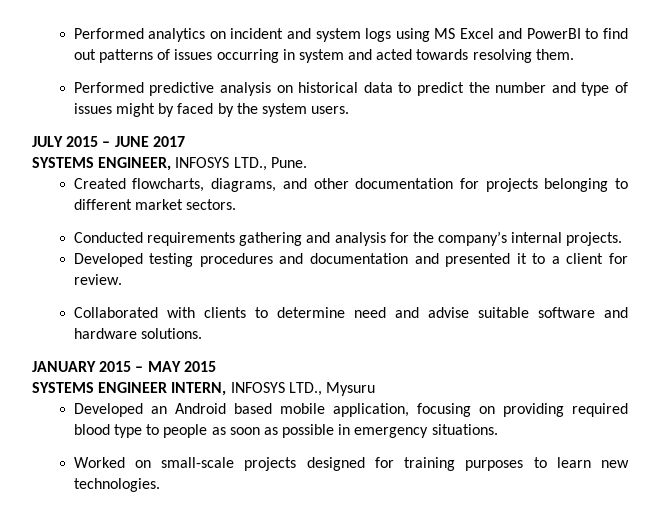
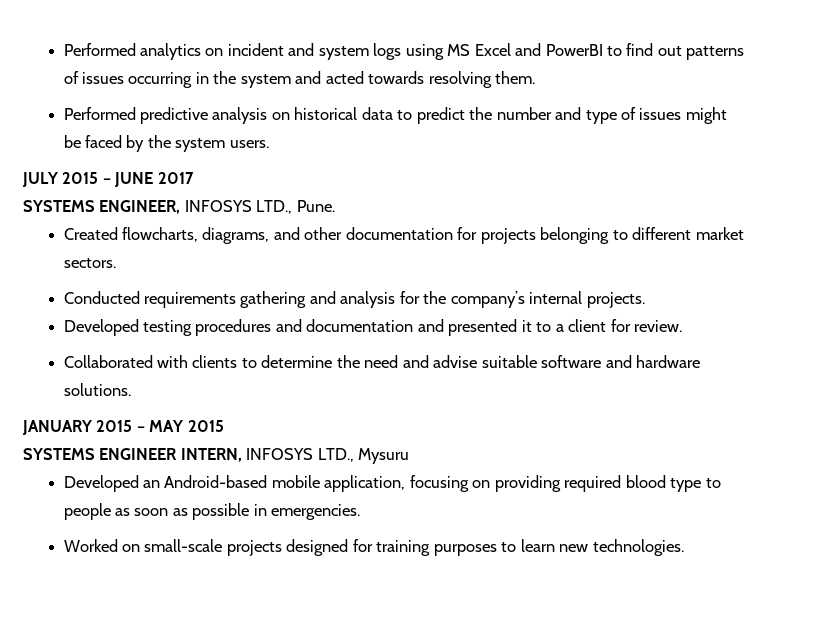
- Performed analytics on incident and system logs using MS Excel and PowerBI to find out patterns of issues occurring in system and acted towards resolving them.
+ Performed analytics on incident and system logs using MS Excel and PowerBI to find out patterns of issues occurring in the system and acted towards resolving them.
- Performed predictive analysis on historical data to predict the number and type of issues might by faced by the system users.
+ Performed predictive analysis on historical data to predict the number and type of issues might be faced by the system users.
- Collaborated with clients to determine need and advise suitable software and hardware solutions.
+ Collaborated with clients to determine the need and advise suitable software and hardware solutions.
- Developed an Android based mobile application, focusing on providing required blood type to people as soon as possible in emergency situations.
+ Developed an Android-based mobile application, focusing on providing required blood type to people as soon as possible in emergencies.

